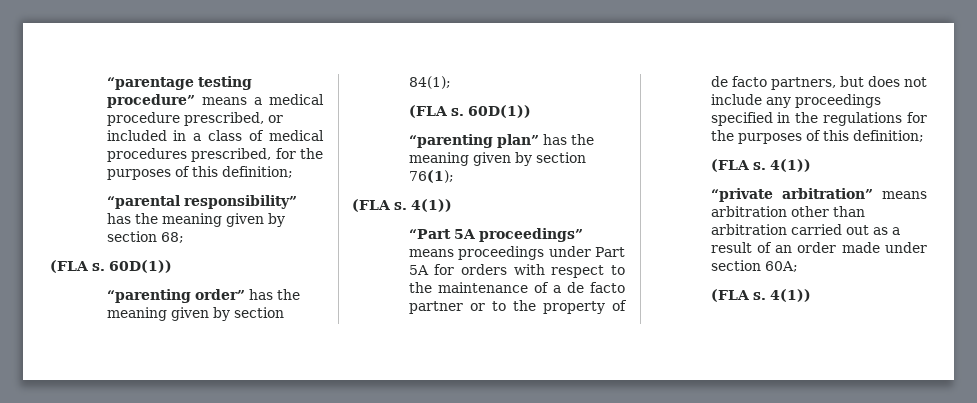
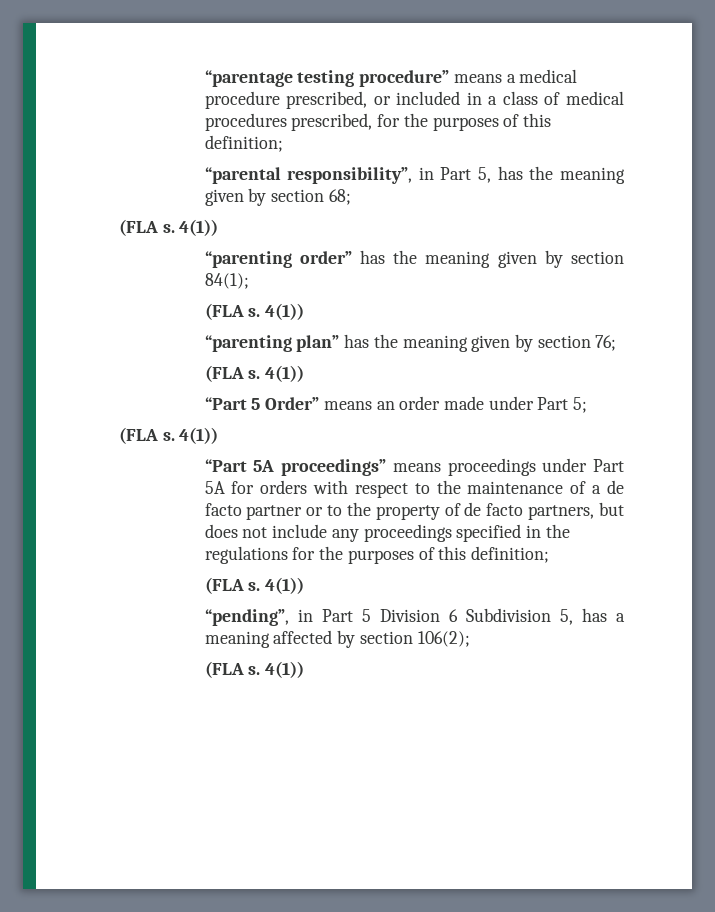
- “parental responsibility” has the meaning given by section 68;
- (FLA s. 60D(1))
+ “parental responsibility”, in Part 5, has the meaning given by section 68;
+ (FLA s. 4(1))
  “parenting order” has the meaning given by section 84(1);
- (FLA s. 60D(1))
+ (FLA s. 4(1))
- “parenting plan” has the meaning given by section 76(1);
+ “parenting plan” has the meaning given by section 76;
+ (FLA s. 4(1))
+ “Part 5 Order” means an order made under Part 5;
- “private arbitration” means arbitration other than arbitration carried out as a result of an order made under section 60A;
+ “pending”, in Part 5 Division 6 Subdivision 5, has a meaning affected by section 106(2);

